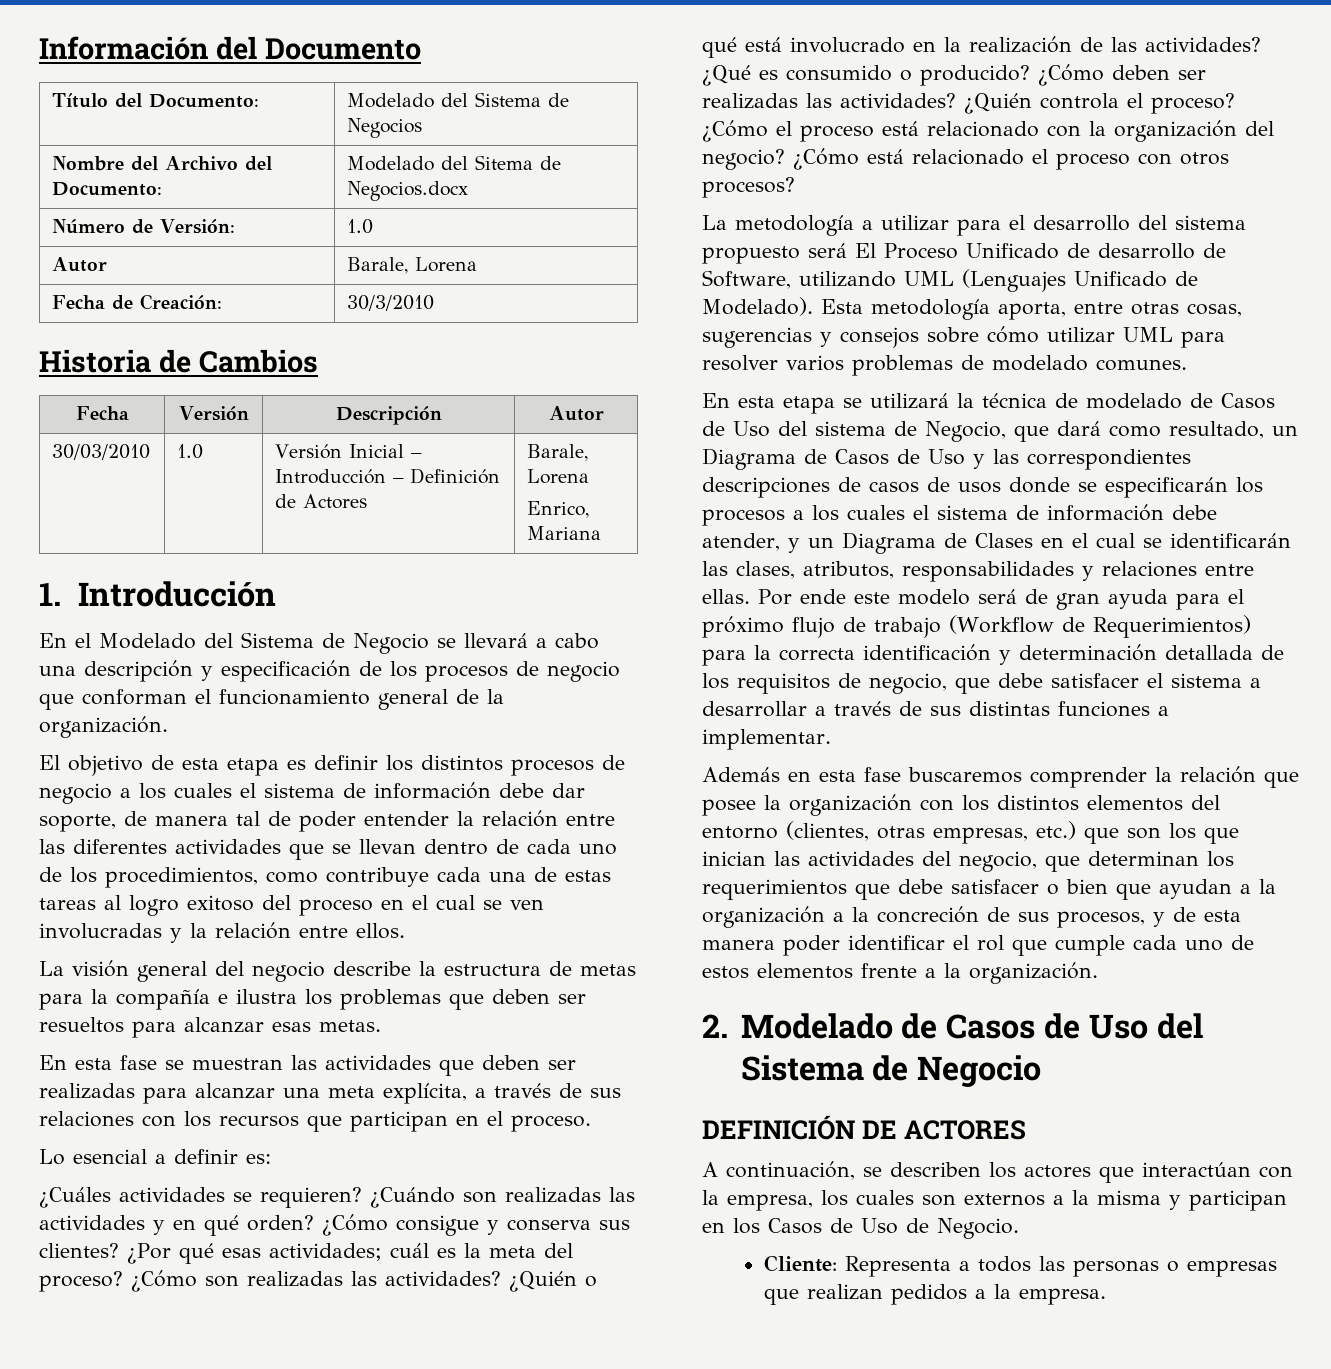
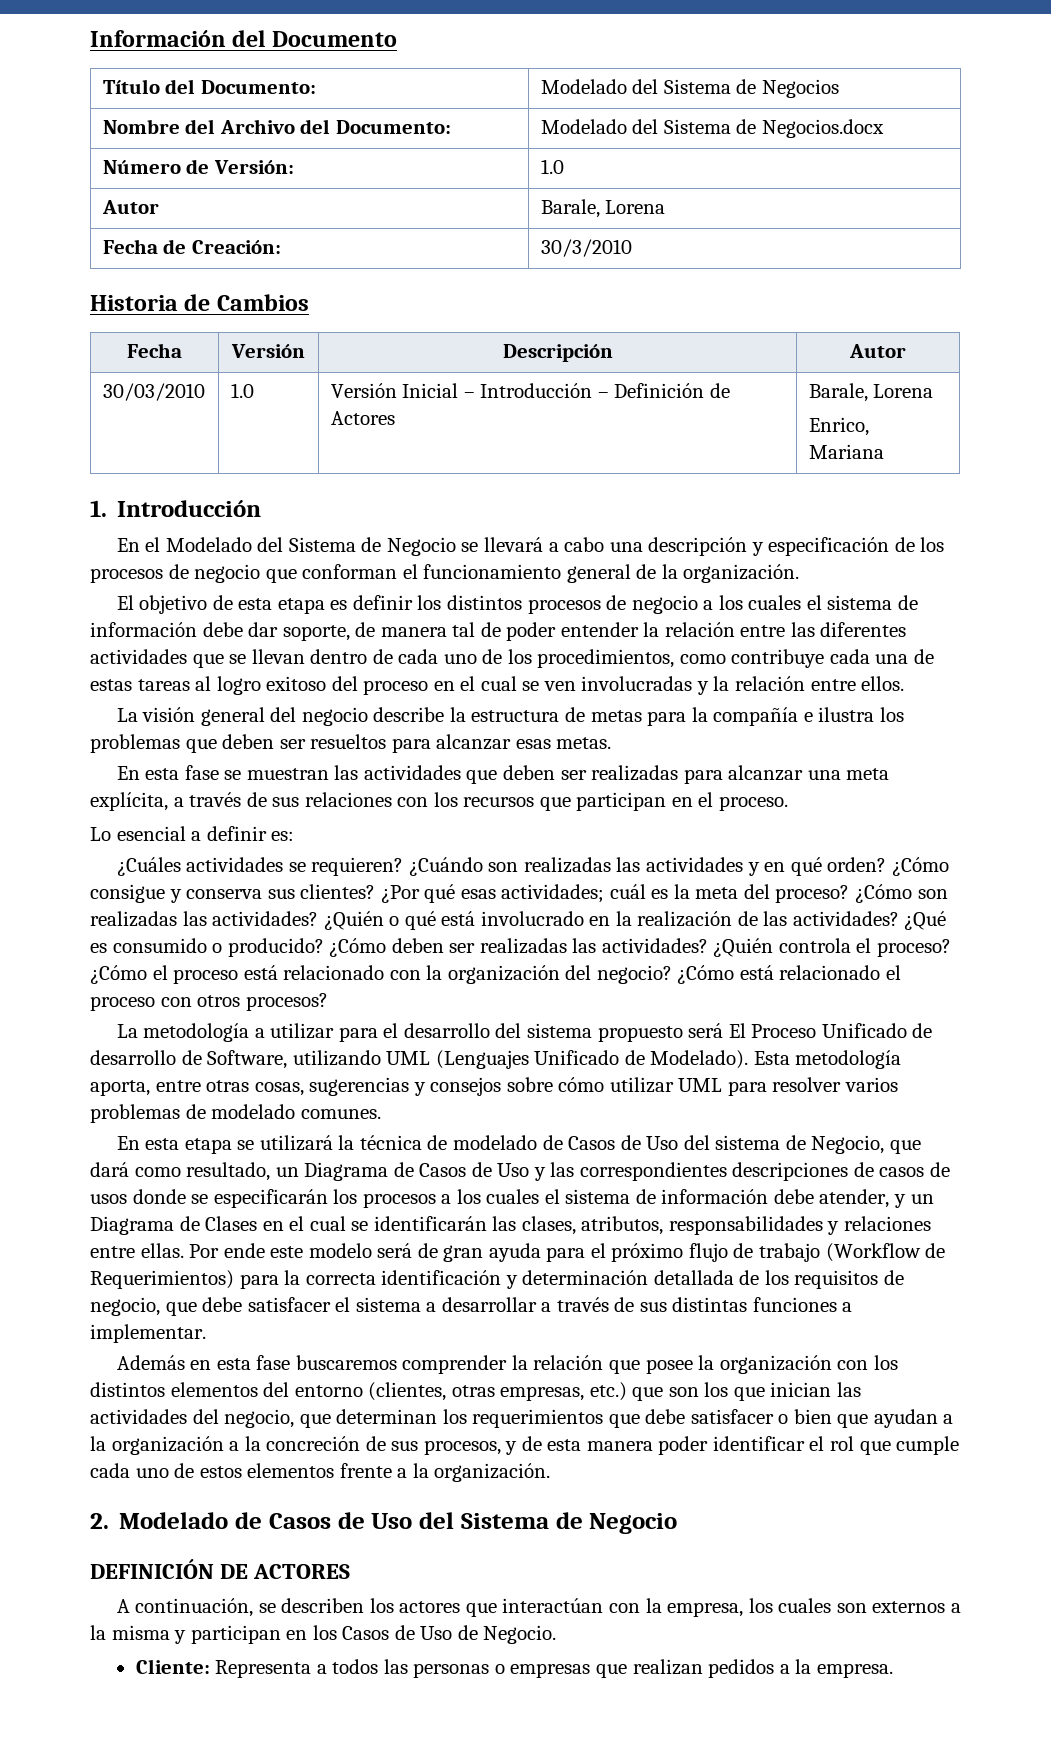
- Nombre del Archivo del Documento: | Modelado del Sitema de Negocios.docx
+ Nombre del Archivo del Documento: | Modelado del Sistema de Negocios.docx

